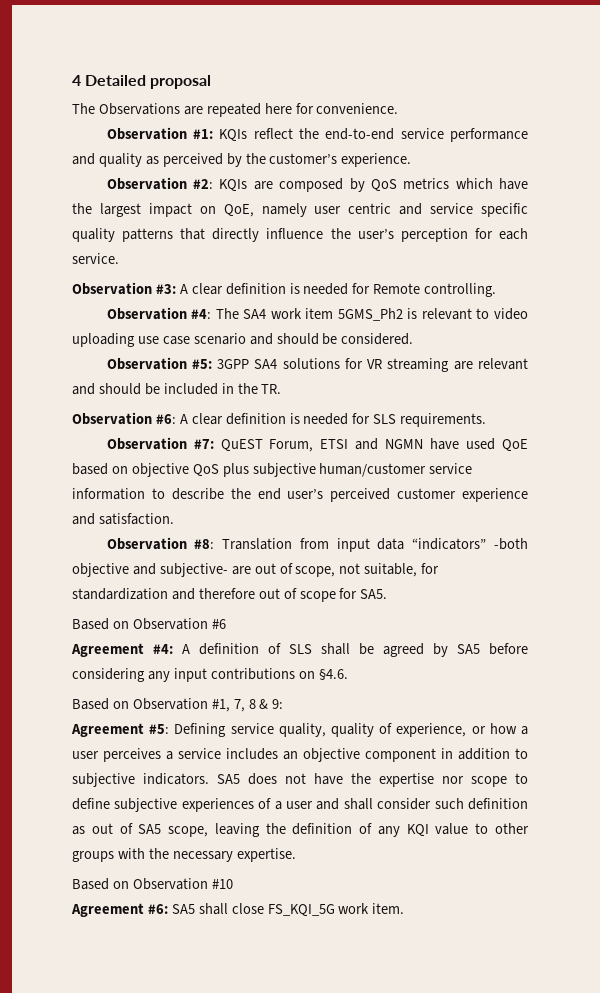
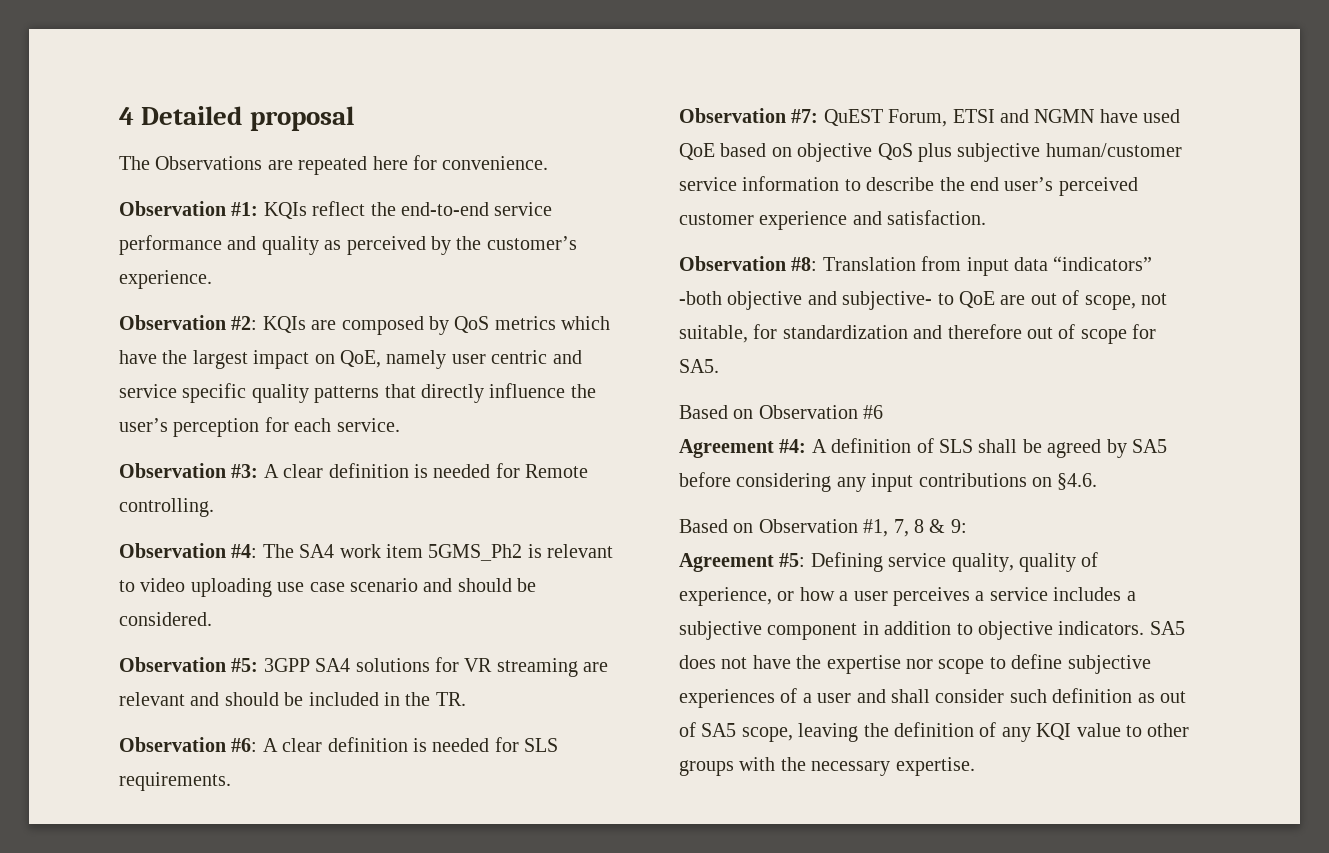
- Observation #8: Translation from input data “indicators” -both objective and subjective- are out of scope, not suitable, for standardization and therefore out of scope for SA5.
+ Observation #8: Translation from input data “indicators” -both objective and subjective- to QoE are out of scope, not suitable, for standardization and therefore out of scope for SA5.
- Agreement #5: Defining service quality, quality of experience, or how a user perceives a service includes an objective component in addition to subjective indicators.
+ Agreement #5: Defining service quality, quality of experience, or how a user perceives a service includes a subjective component in addition to objective indicators.
- Based on Observation #10
- Agreement #6: SA5 shall close FS_KQI_5G work item.

